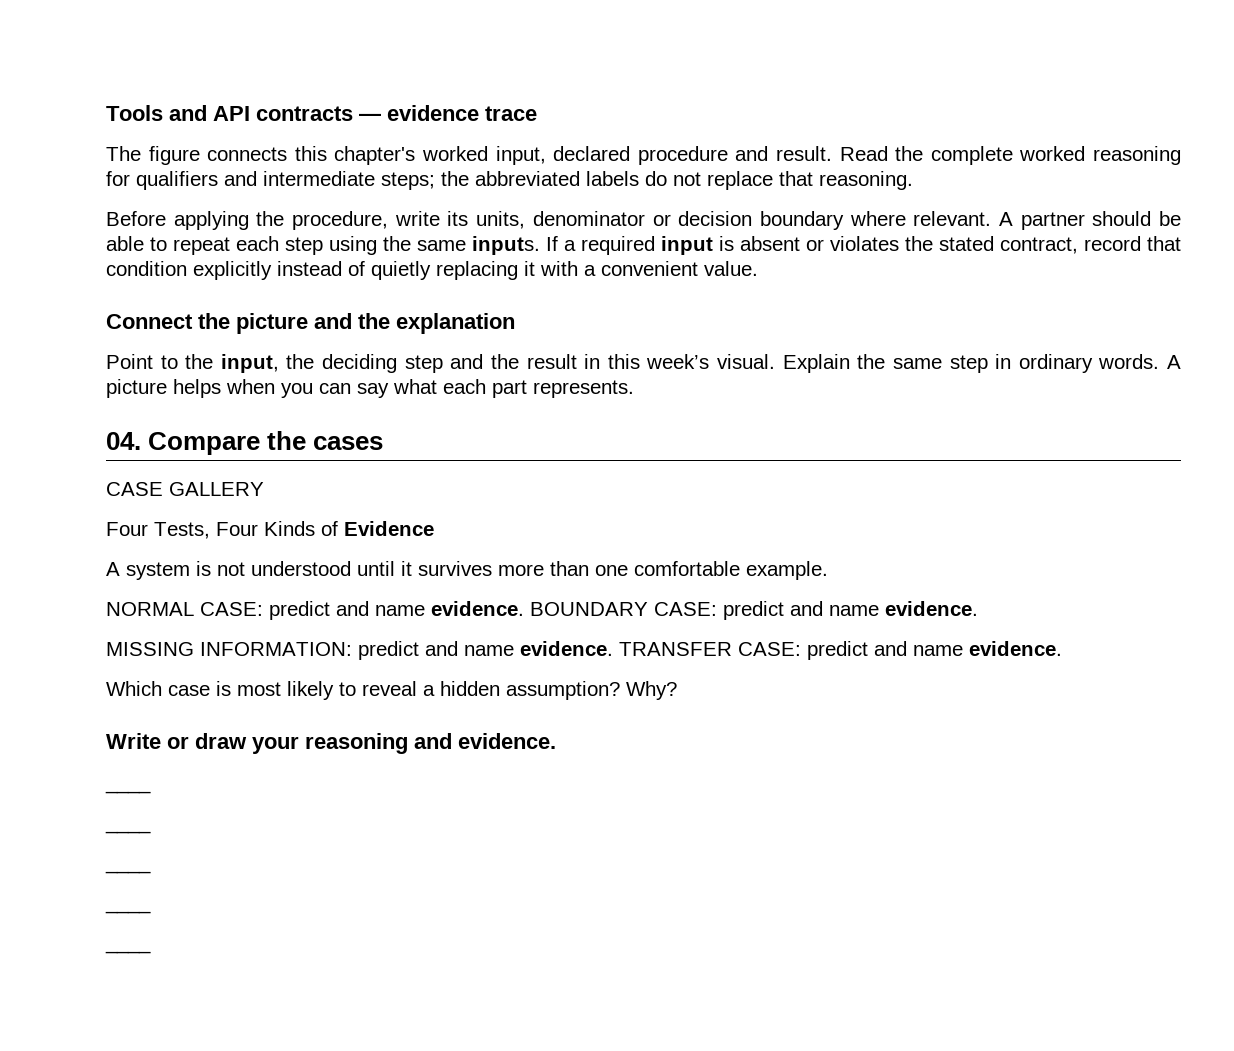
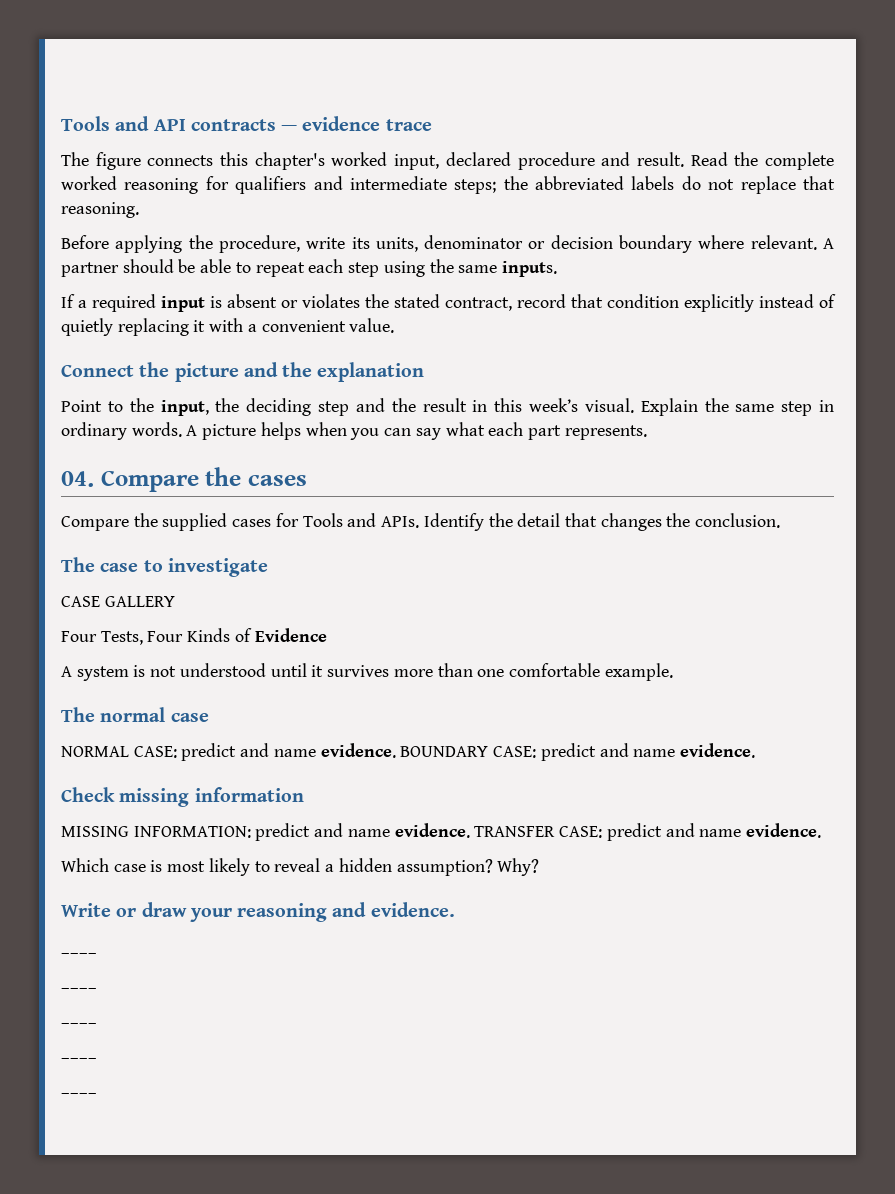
- A partner should be able to repeat each step using the same inputs. If a required input is absent or violates the stated contract, record that condition explicitly instead of quietly replacing it with a convenient value.
+ A partner should be able to repeat each step using the same inputs.
+ If a required input is absent or violates the stated contract, record that condition explicitly instead of quietly replacing it with a convenient value.
+ Compare the supplied cases for Tools and APIs. Identify the detail that changes the conclusion.
+ The case to investigate
+ The normal case
+ Check missing information

